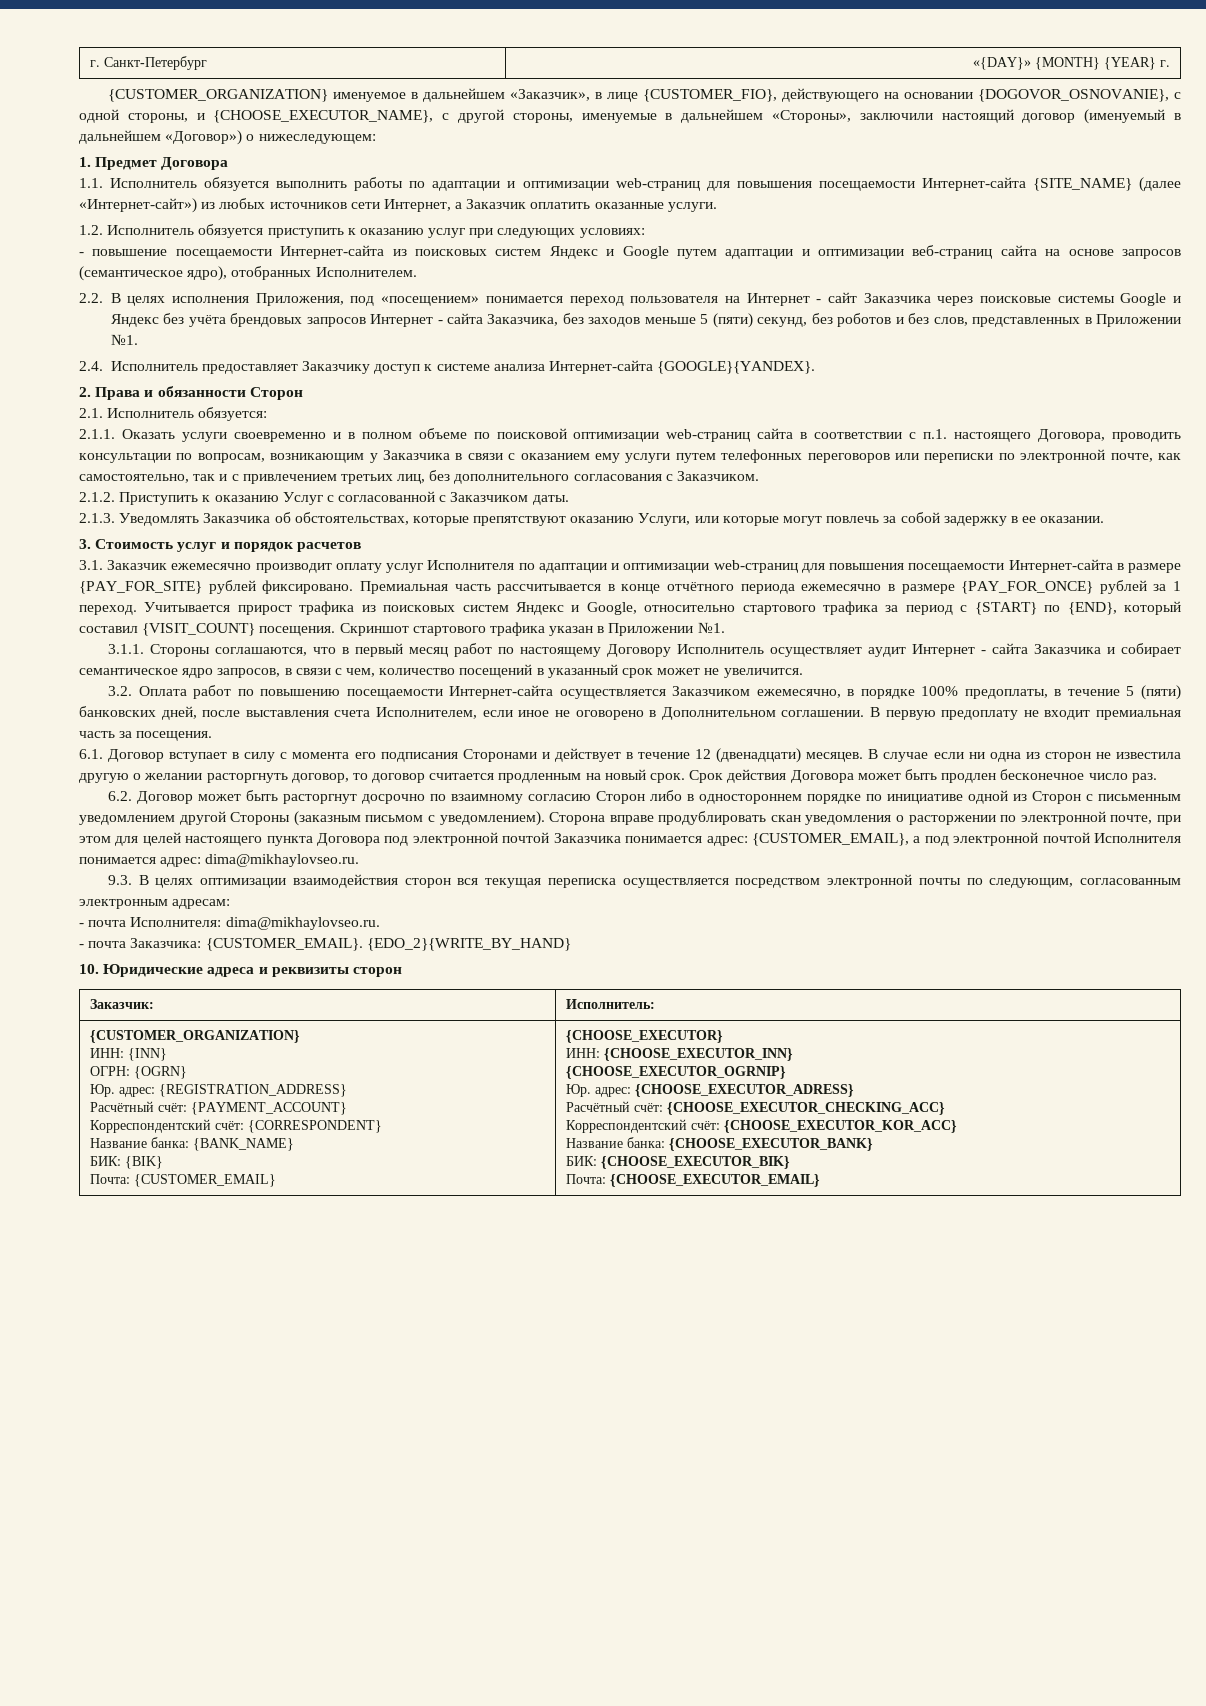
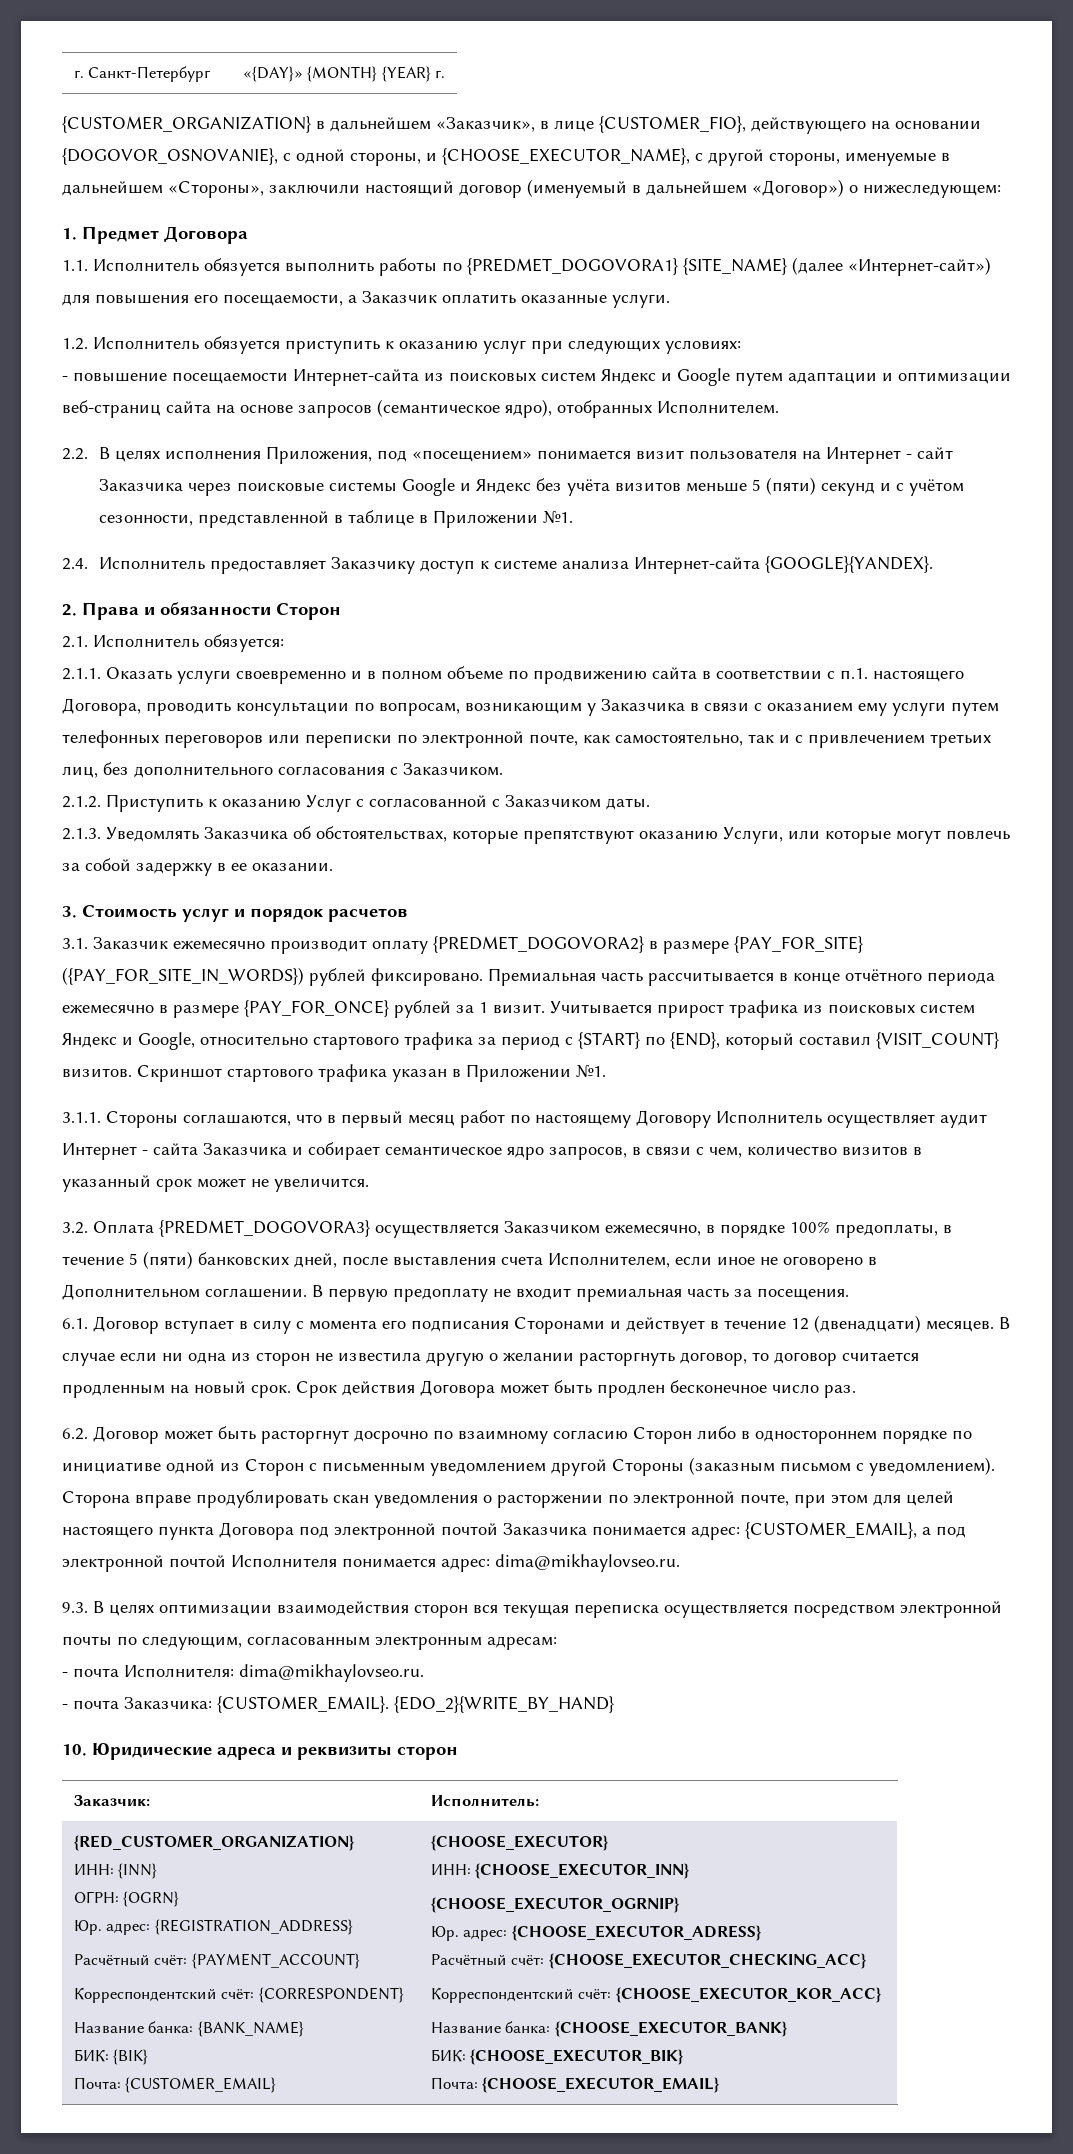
- {CUSTOMER_ORGANIZATION} именуемое в дальнейшем «Заказчик», в лице {CUSTOMER_FIO}, действующего на основании {DOGOVOR_OSNOVANIE}, с одной стороны, и {CHOOSE_EXECUTOR_NAME}, с другой стороны, именуемые в дальнейшем «Стороны», заключили настоящий договор (именуемый в дальнейшем «Договор») о нижеследующем:
+ {CUSTOMER_ORGANIZATION} в дальнейшем «Заказчик», в лице {CUSTOMER_FIO}, действующего на основании {DOGOVOR_OSNOVANIE}, с одной стороны, и {CHOOSE_EXECUTOR_NAME}, с другой стороны, именуемые в дальнейшем «Стороны», заключили настоящий договор (именуемый в дальнейшем «Договор») о нижеследующем:
- 1.1. Исполнитель обязуется выполнить работы по адаптации и оптимизации web-страниц для повышения посещаемости Интернет-сайта {SITE_NAME} (далее «Интернет-сайт») из любых источников сети Интернет, а Заказчик оплатить оказанные услуги.
+ 1.1. Исполнитель обязуется выполнить работы по {PREDMET_DOGOVORA1} {SITE_NAME} (далее «Интернет-сайт») для повышения его посещаемости, а Заказчик оплатить оказанные услуги.
- 2.2. В целях исполнения Приложения, под «посещением» понимается переход пользователя на Интернет - сайт Заказчика через поисковые системы Google и Яндекс без учёта брендовых запросов Интернет - сайта Заказчика, без заходов меньше 5 (пяти) секунд, без роботов и без слов, представленных в Приложении №1.
+ 2.2. В целях исполнения Приложения, под «посещением» понимается визит пользователя на Интернет - сайт Заказчика через поисковые системы Google и Яндекс без учёта визитов меньше 5 (пяти) секунд и с учётом сезонности, представленной в таблице в Приложении №1.
- 2.1.1. Оказать услуги своевременно и в полном объеме по поисковой оптимизации web-страниц сайта в соответствии с п.1. настоящего Договора, проводить консультации по вопросам, возникающим у Заказчика в связи с оказанием ему услуги путем телефонных переговоров или переписки по электронной почте, как самостоятельно, так и с привлечением третьих лиц, без дополнительного согласования с Заказчиком.
+ 2.1.1. Оказать услуги своевременно и в полном объеме по продвижению сайта в соответствии с п.1. настоящего Договора, проводить консультации по вопросам, возникающим у Заказчика в связи с оказанием ему услуги путем телефонных переговоров или переписки по электронной почте, как самостоятельно, так и с привлечением третьих лиц, без дополнительного согласования с Заказчиком.
- 3.1. Заказчик ежемесячно производит оплату услуг Исполнителя по адаптации и оптимизации web-страниц для повышения посещаемости Интернет-сайта в размере {PAY_FOR_SITE} рублей фиксировано.
+ 3.1. Заказчик ежемесячно производит оплату {PREDMET_DOGOVORA2} в размере {PAY_FOR_SITE} ({PAY_FOR_SITE_IN_WORDS}) рублей фиксировано.
- Премиальная часть рассчитывается в конце отчётного периода ежемесячно в размере {PAY_FOR_ONCE} рублей за 1 переход.
+ Премиальная часть рассчитывается в конце отчётного периода ежемесячно в размере {PAY_FOR_ONCE} рублей за 1 визит.
- Учитывается прирост трафика из поисковых систем Яндекс и Google, относительно стартового трафика за период с {START} по {END}, который составил {VISIT_COUNT} посещения.
+ Учитывается прирост трафика из поисковых систем Яндекс и Google, относительно стартового трафика за период с {START} по {END}, который составил {VISIT_COUNT} визитов.
- 3.1.1. Стороны соглашаются, что в первый месяц работ по настоящему Договору Исполнитель осуществляет аудит Интернет - сайта Заказчика и собирает семантическое ядро запросов, в связи с чем, количество посещений в указанный срок может не увеличится.
+ 3.1.1. Стороны соглашаются, что в первый месяц работ по настоящему Договору Исполнитель осуществляет аудит Интернет - сайта Заказчика и собирает семантическое ядро запросов, в связи с чем, количество визитов в указанный срок может не увеличится.
- 3.2. Оплата работ по повышению посещаемости Интернет-сайта осуществляется Заказчиком ежемесячно, в порядке 100% предоплаты, в течение 5 (пяти) банковских дней, после выставления счета Исполнителем, если иное не оговорено в Дополнительном соглашении.
+ 3.2. Оплата {PREDMET_DOGOVORA3} осуществляется Заказчиком ежемесячно, в порядке 100% предоплаты, в течение 5 (пяти) банковских дней, после выставления счета Исполнителем, если иное не оговорено в Дополнительном соглашении.
  Заказчик: | Исполнитель:
- {CUSTOMER_ORGANIZATION}
+ {RED_CUSTOMER_ORGANIZATION}

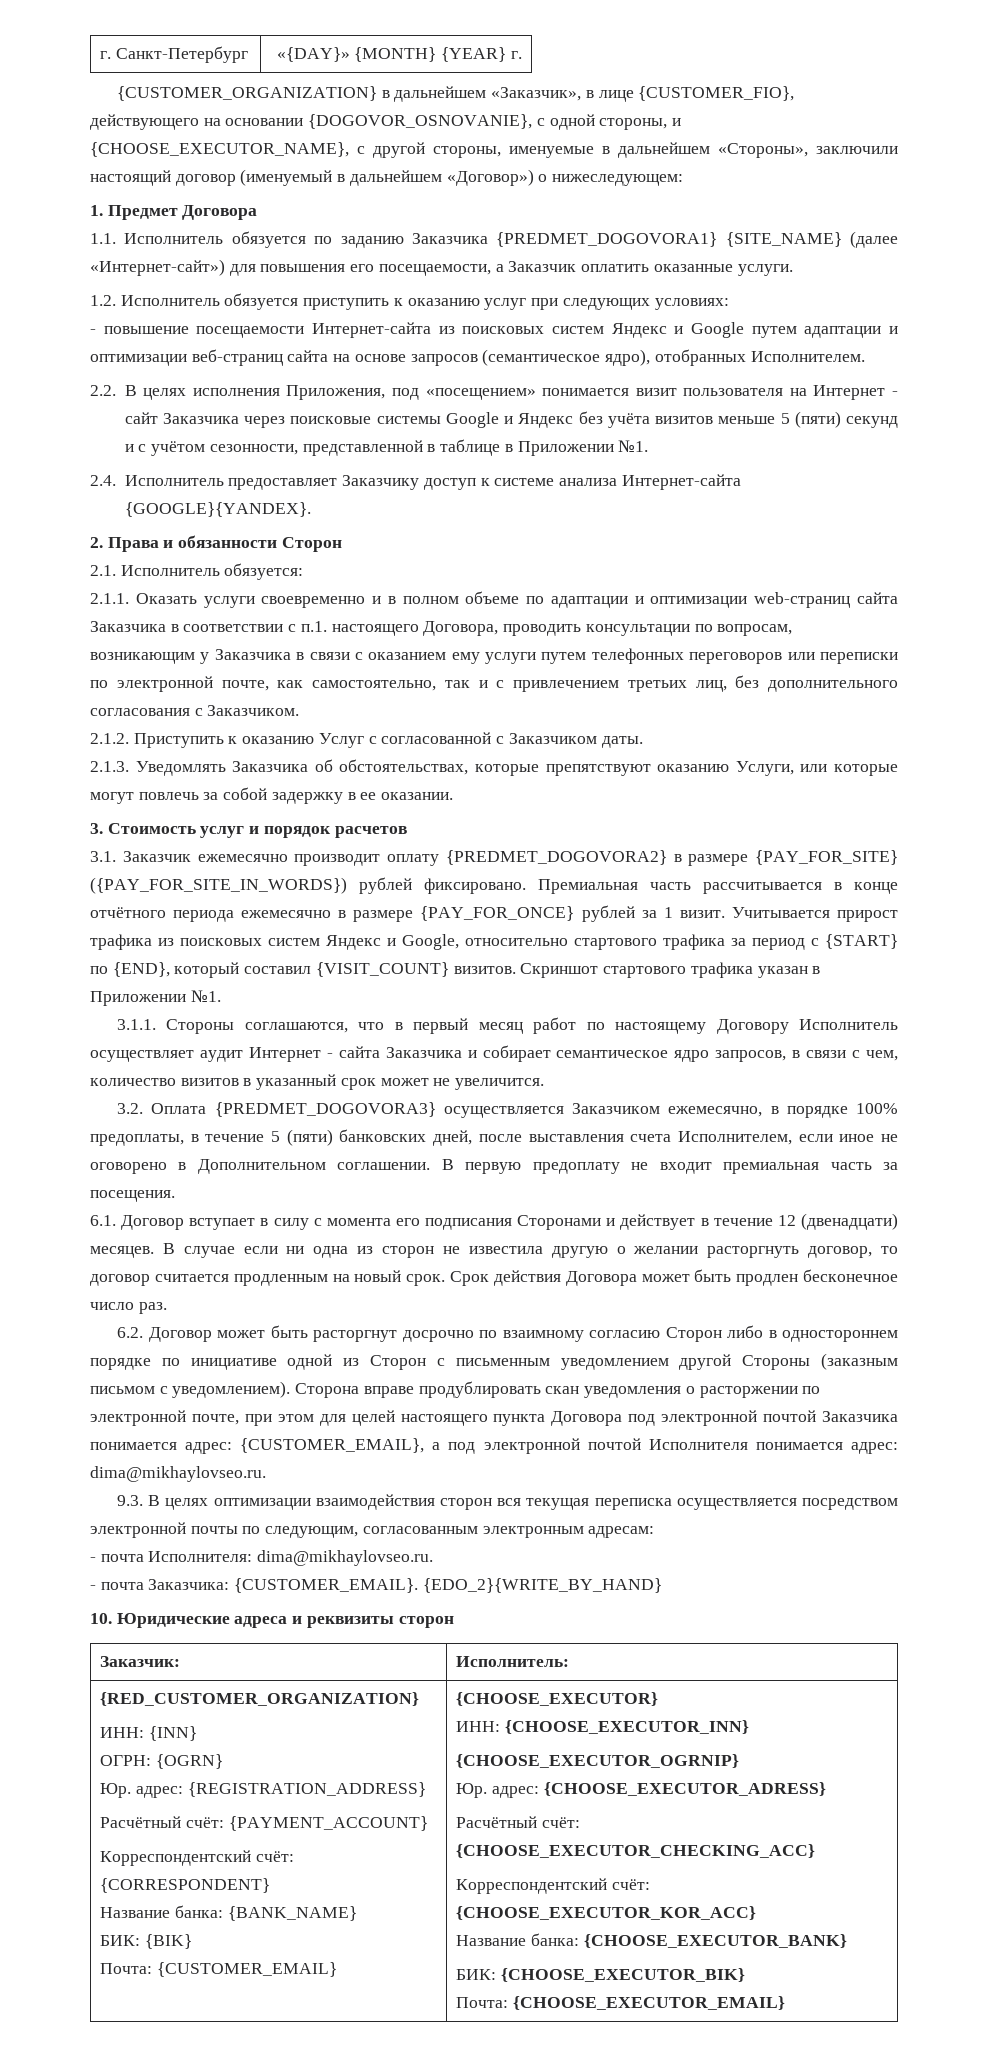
- 1.1. Исполнитель обязуется выполнить работы по {PREDMET_DOGOVORA1} {SITE_NAME} (далее «Интернет-сайт») для повышения его посещаемости, а Заказчик оплатить оказанные услуги.
+ 1.1. Исполнитель обязуется по заданию Заказчика {PREDMET_DOGOVORA1} {SITE_NAME} (далее «Интернет-сайт») для повышения его посещаемости, а Заказчик оплатить оказанные услуги.
- 2.1.1. Оказать услуги своевременно и в полном объеме по продвижению сайта в соответствии с п.1. настоящего Договора, проводить консультации по вопросам, возникающим у Заказчика в связи с оказанием ему услуги путем телефонных переговоров или переписки по электронной почте, как самостоятельно, так и с привлечением третьих лиц, без дополнительного согласования с Заказчиком.
+ 2.1.1. Оказать услуги своевременно и в полном объеме по адаптации и оптимизации web-страниц сайта Заказчика в соответствии с п.1. настоящего Договора, проводить консультации по вопросам, возникающим у Заказчика в связи с оказанием ему услуги путем телефонных переговоров или переписки по электронной почте, как самостоятельно, так и с привлечением третьих лиц, без дополнительного согласования с Заказчиком.

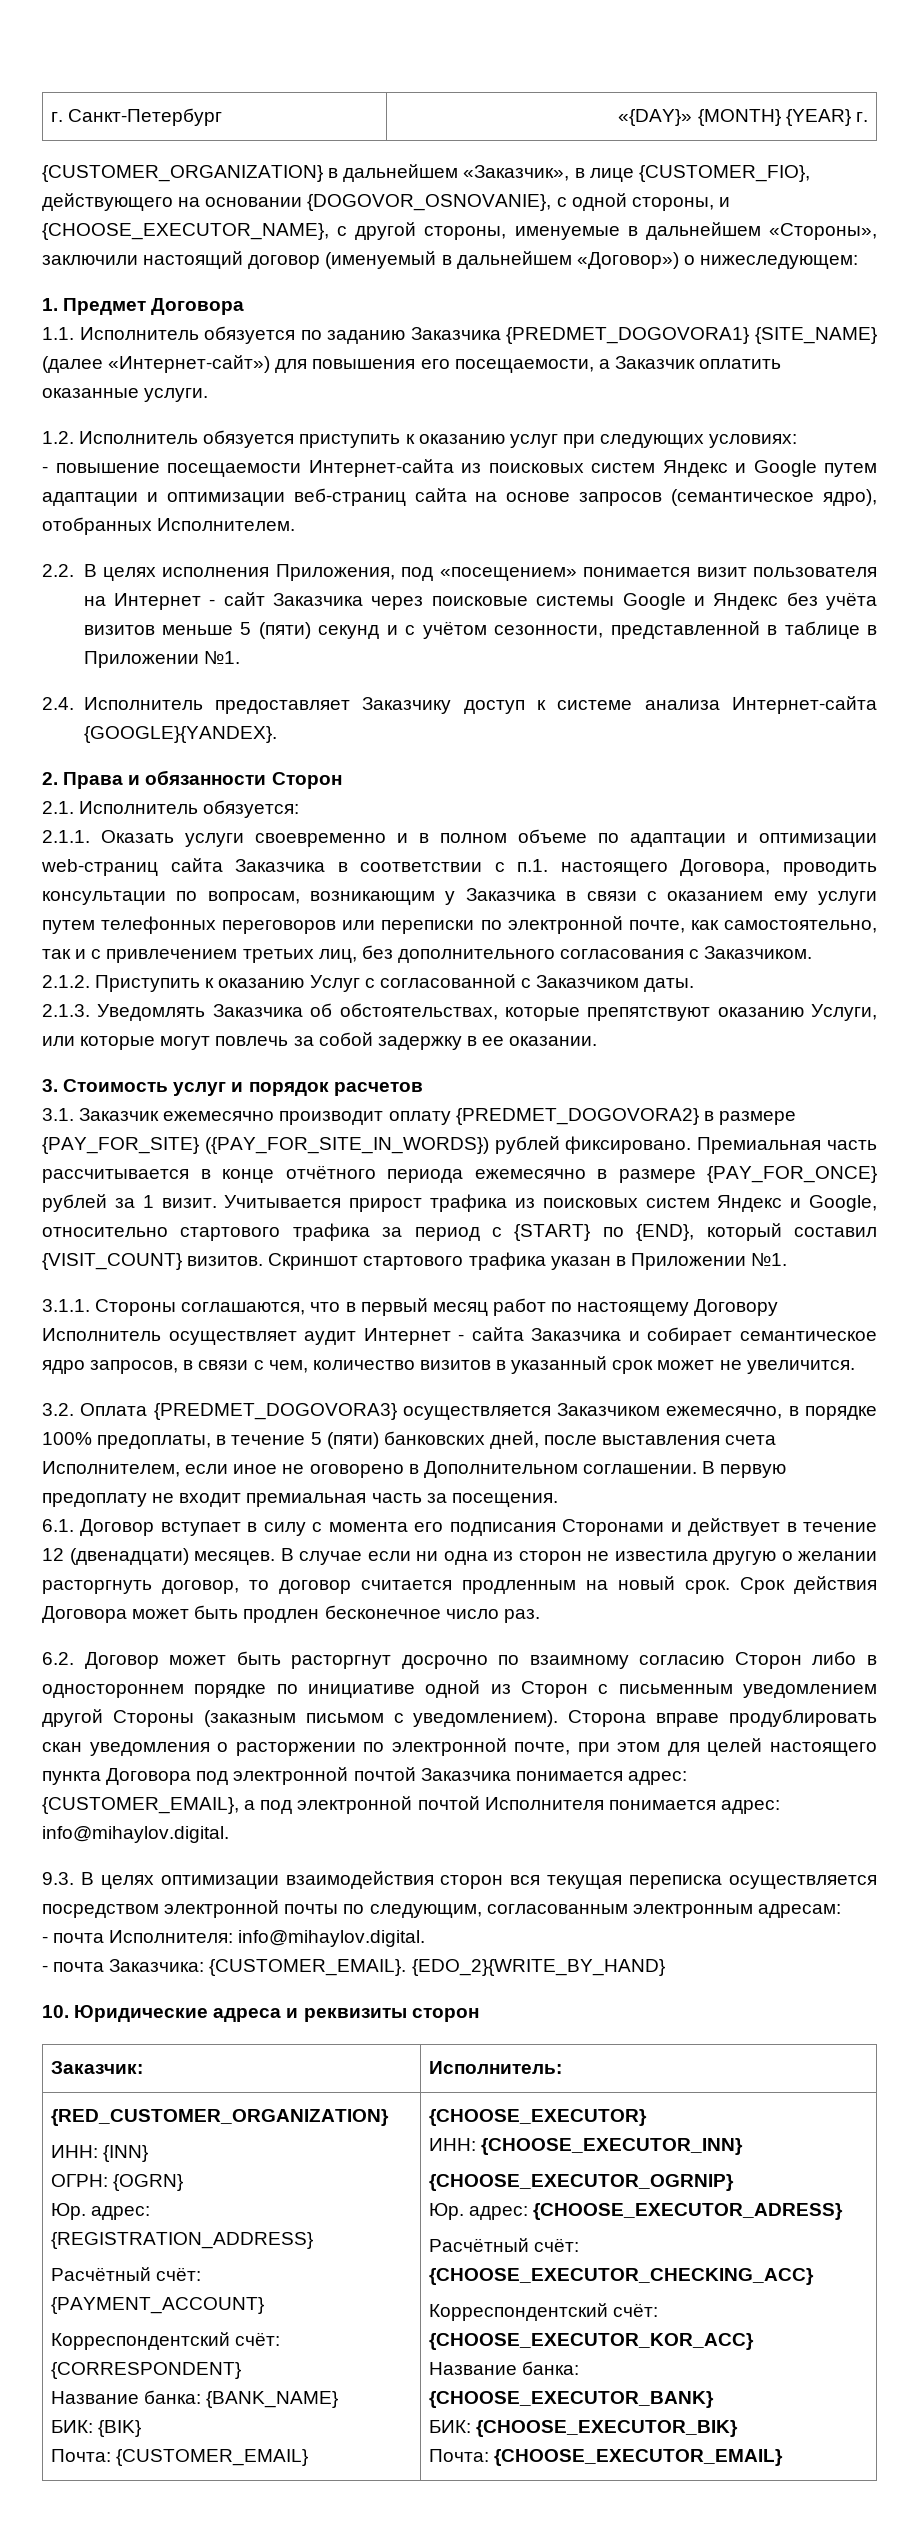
- Сторона вправе продублировать скан уведомления о расторжении по электронной почте, при этом для целей настоящего пункта Договора под электронной почтой Заказчика понимается адрес: {CUSTOMER_EMAIL}, а под электронной почтой Исполнителя понимается адрес: dima@mikhaylovseo.ru.
+ Сторона вправе продублировать скан уведомления о расторжении по электронной почте, при этом для целей настоящего пункта Договора под электронной почтой Заказчика понимается адрес: {CUSTOMER_EMAIL}, а под электронной почтой Исполнителя понимается адрес: info@mihaylov.digital.
- - почта Исполнителя: dima@mikhaylovseo.ru.
+ - почта Исполнителя: info@mihaylov.digital.

